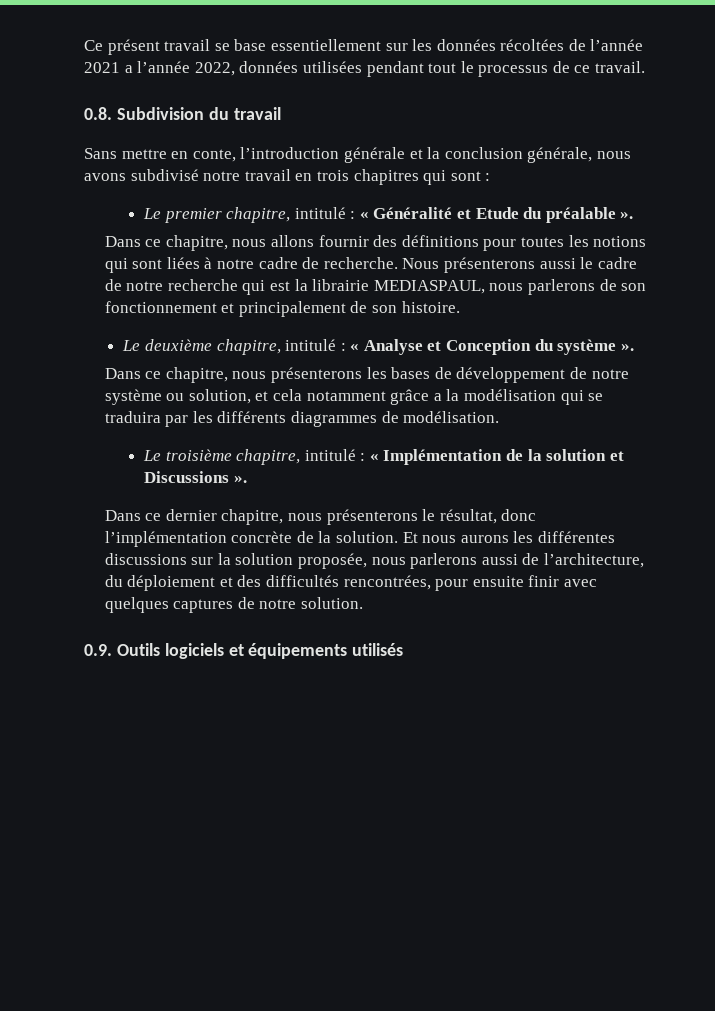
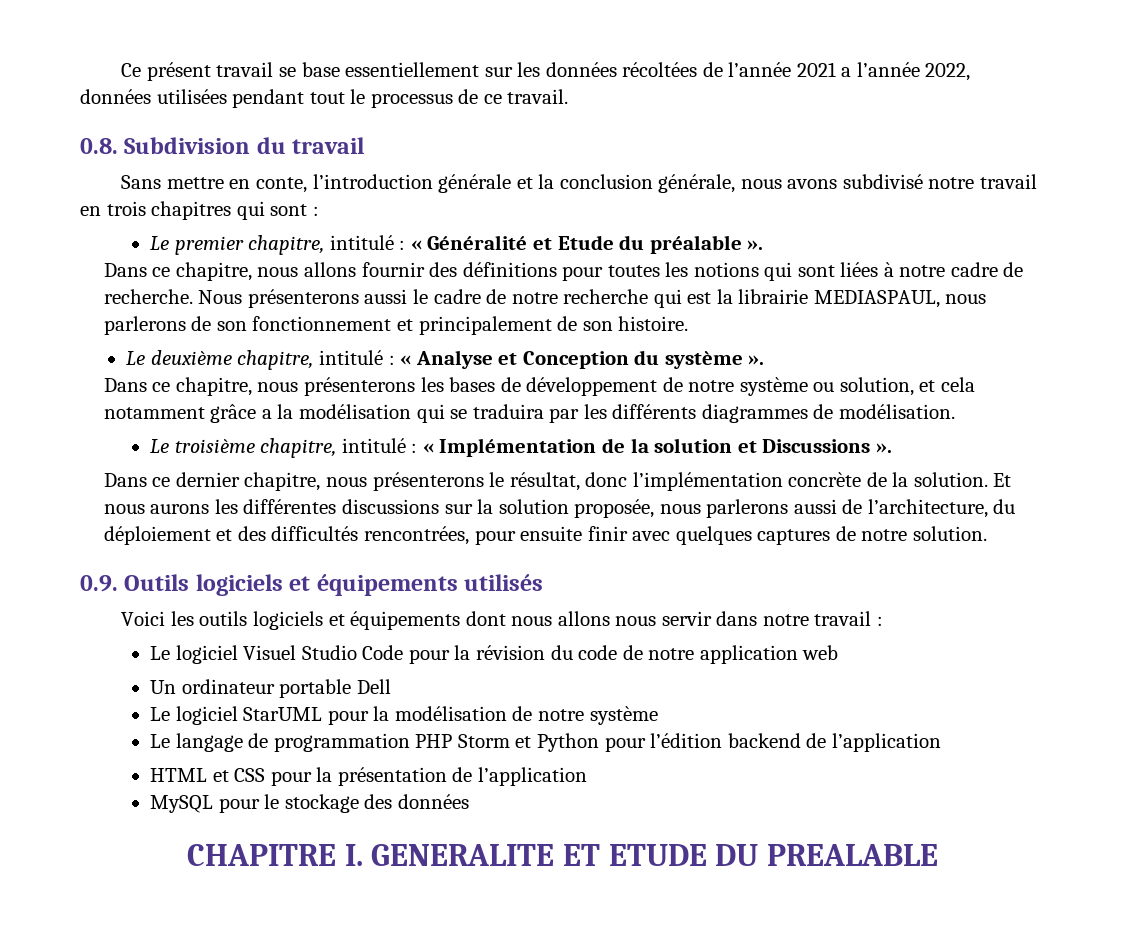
+ Voici les outils logiciels et équipements dont nous allons nous servir dans notre travail :
+ Le logiciel Visuel Studio Code pour la révision du code de notre application web
+ Un ordinateur portable Dell
+ Le logiciel StarUML pour la modélisation de notre système
+ Le langage de programmation PHP Storm et Python pour l’édition backend de l’application
+ HTML et CSS pour la présentation de l’application
+ MySQL pour le stockage des données
+ CHAPITRE I. GENERALITE ET ETUDE DU PREALABLE

